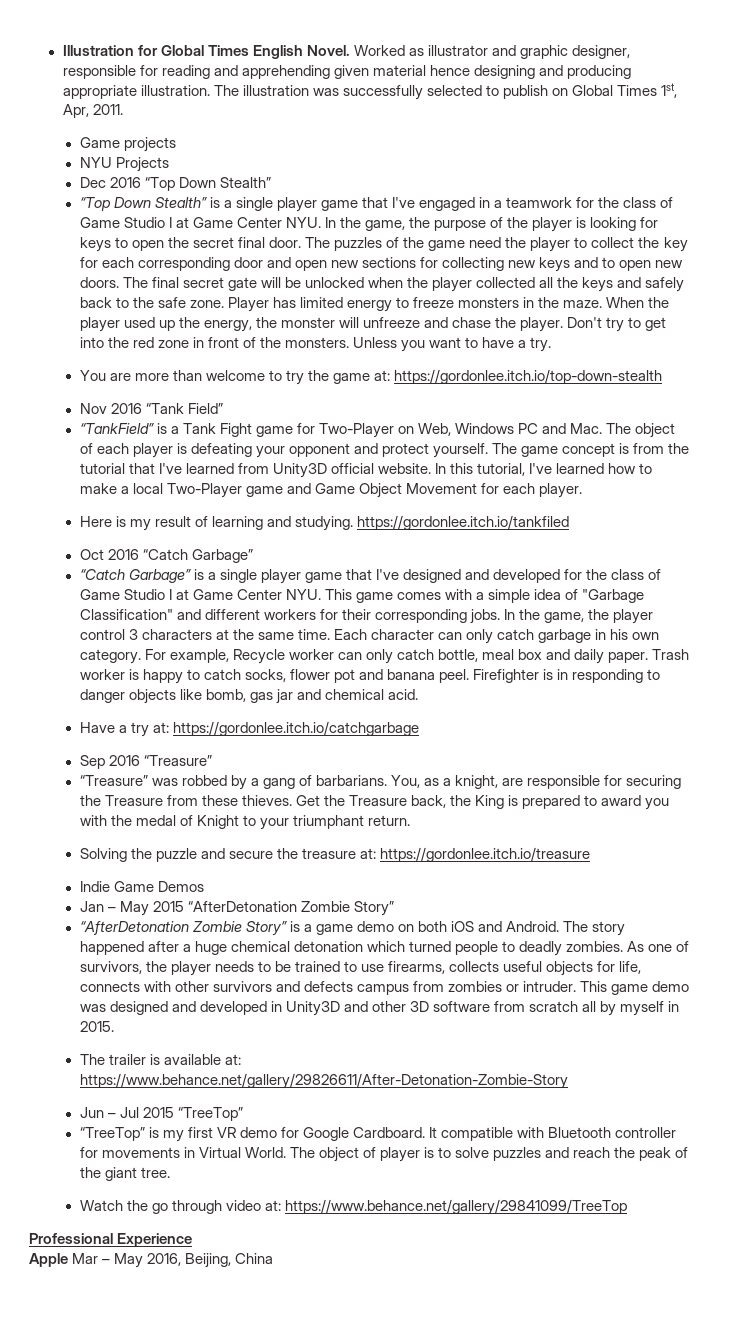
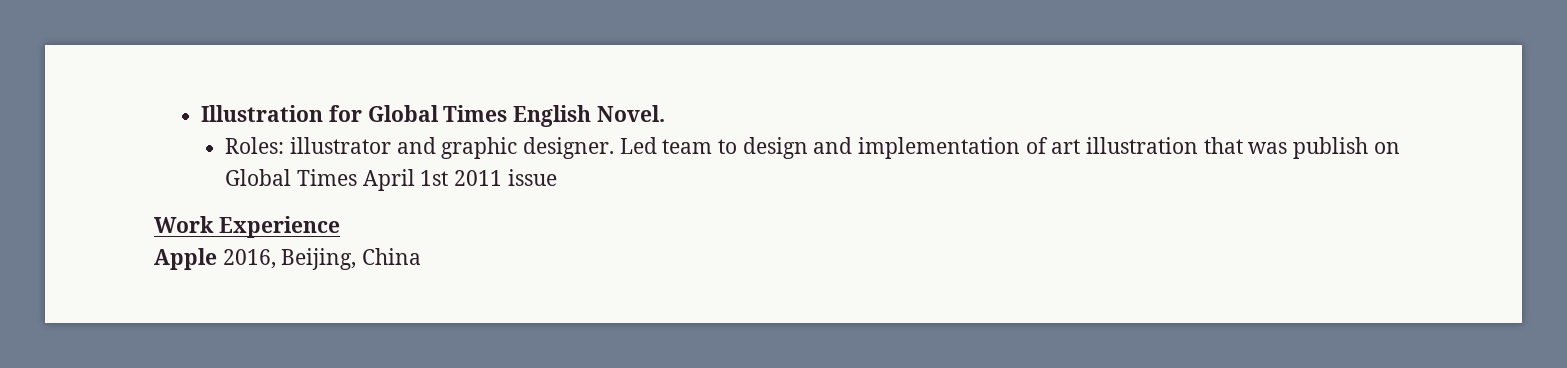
- Illustration for Global Times English Novel. Worked as illustrator and graphic designer, responsible for reading and apprehending given material hence designing and producing appropriate illustration. The illustration was successfully selected to publish on Global Times 1st, Apr, 2011.
- Game projects
- NYU Projects
- Dec 2016 “Top Down Stealth”
- “Top Down Stealth” is a single player game that I've engaged in a teamwork for the class of Game Studio I at Game Center NYU. In the game, the purpose of the player is looking for keys to open the secret final door. The puzzles of the game need the player to collect the key for each corresponding door and open new sections for collecting new keys and to open new doors. The final secret gate will be unlocked when the player collected all the keys and safely back to the safe zone. Player has limited energy to freeze monsters in the maze. When the player used up the energy, the monster will unfreeze and chase the player. Don't try to get into the red zone in front of the monsters. Unless you want to have a try.
- You are more than welcome to try the game at: https://gordonlee.itch.io/top-down-stealth
- Nov 2016 “Tank Field”
- “TankField” is a Tank Fight game for Two-Player on Web, Windows PC and Mac. The object of each player is defeating your opponent and protect yourself. The game concept is from the tutorial that I've learned from Unity3D official website. In this tutorial, I've learned how to make a local Two-Player game and Game Object Movement for each player.
- Here is my result of learning and studying. https://gordonlee.itch.io/tankfiled
- Oct 2016 “Catch Garbage”
- “Catch Garbage” is a single player game that I've designed and developed for the class of Game Studio I at Game Center NYU. This game comes with a simple idea of "Garbage Classification" and different workers for their corresponding jobs. In the game, the player control 3 characters at the same time. Each character can only catch garbage in his own category. For example, Recycle worker can only catch bottle, meal box and daily paper. Trash worker is happy to catch socks, flower pot and banana peel. Firefighter is in responding to danger objects like bomb, gas jar and chemical acid.
- Have a try at: https://gordonlee.itch.io/catchgarbage
- Sep 2016 “Treasure”
- “Treasure” was robbed by a gang of barbarians. You, as a knight, are responsible for securing the Treasure from these thieves. Get the Treasure back, the King is prepared to award you with the medal of Knight to your triumphant return.
- Solving the puzzle and secure the treasure at: https://gordonlee.itch.io/treasure
- Indie Game Demos
- Jan – May 2015 “AfterDetonation Zombie Story”
- “AfterDetonation Zombie Story” is a game demo on both iOS and Android. The story happened after a huge chemical detonation which turned people to deadly zombies. As one of survivors, the player needs to be trained to use firearms, collects useful objects for life, connects with other survivors and defects campus from zombies or intruder. This game demo was designed and developed in Unity3D and other 3D software from scratch all by myself in 2015.
- The trailer is available at: https://www.behance.net/gallery/29826611/After-Detonation-Zombie-Story
- Jun – Jul 2015 “TreeTop”
- “TreeTop” is my first VR demo for Google Cardboard. It compatible with Bluetooth controller for movements in Virtual World. The object of player is to solve puzzles and reach the peak of the giant tree.
- Watch the go through video at: https://www.behance.net/gallery/29841099/TreeTop
- Professional Experience
+ Illustration for Global Times English Novel.
+ Roles: illustrator and graphic designer. Led team to design and implementation of art illustration that was publish on Global Times April 1st 2011 issue
+ Work Experience
- Apple Mar – May 2016, Beijing, China
+ Apple 2016, Beijing, China

